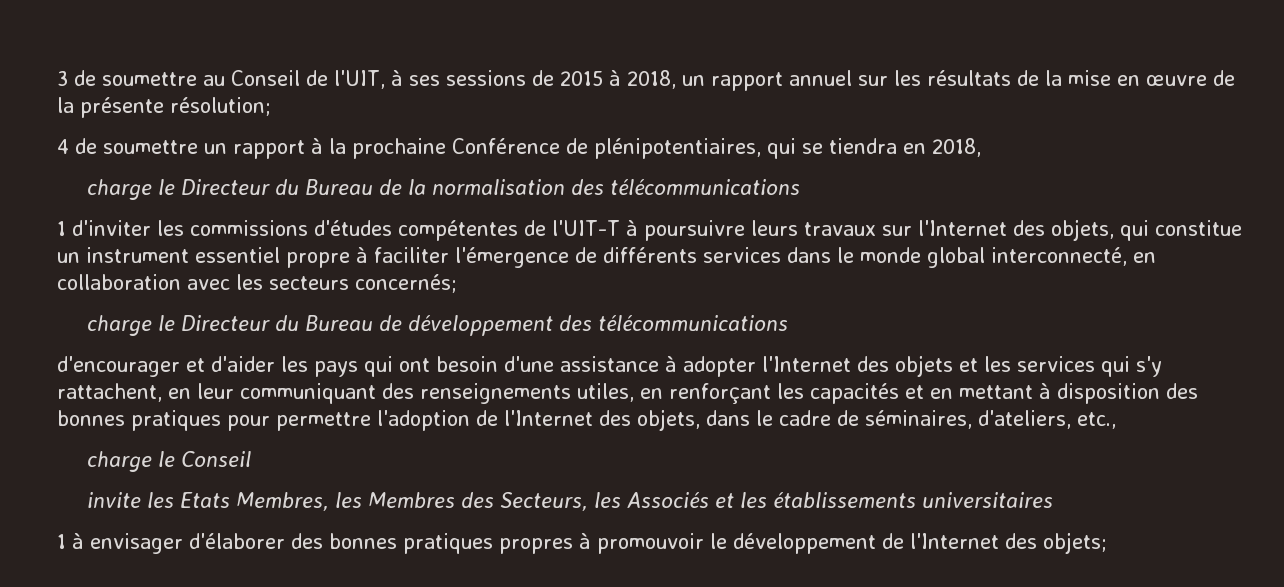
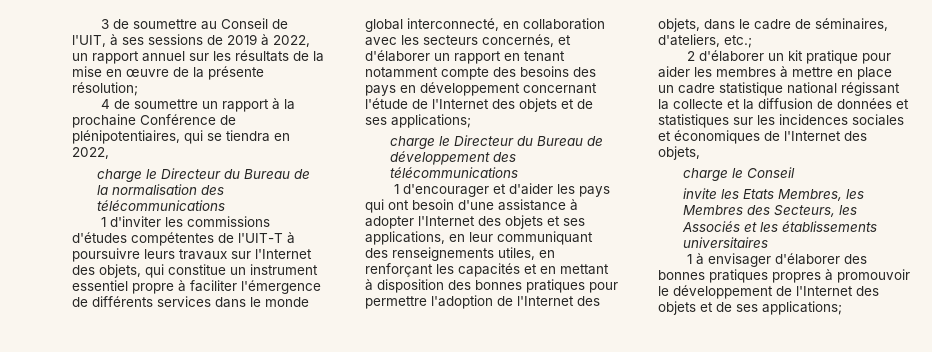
- 3 de soumettre au Conseil de l'UIT, à ses sessions de 2015 à 2018, un rapport annuel sur les résultats de la mise en œuvre de la présente résolution;
+ 3 de soumettre au Conseil de l'UIT, à ses sessions de 2019 à 2022, un rapport annuel sur les résultats de la mise en œuvre de la présente résolution;
- 4 de soumettre un rapport à la prochaine Conférence de plénipotentiaires, qui se tiendra en 2018,
+ 4 de soumettre un rapport à la prochaine Conférence de plénipotentiaires, qui se tiendra en 2022,
- 1 d'inviter les commissions d'études compétentes de l'UIT-T à poursuivre leurs travaux sur l'Internet des objets, qui constitue un instrument essentiel propre à faciliter l'émergence de différents services dans le monde global interconnecté, en collaboration avec les secteurs concernés;
+ 1 d'inviter les commissions d'études compétentes de l'UIT-T à poursuivre leurs travaux sur l'Internet des objets, qui constitue un instrument essentiel propre à faciliter l'émergence de différents services dans le monde global interconnecté, en collaboration avec les secteurs concernés, et d'élaborer un rapport en tenant notamment compte des besoins des pays en développement concernant l'étude de l'Internet des objets et de ses applications;
- d'encourager et d'aider les pays qui ont besoin d'une assistance à adopter l'Internet des objets et les services qui s'y rattachent, en leur communiquant des renseignements utiles, en renforçant les capacités et en mettant à disposition des bonnes pratiques pour permettre l'adoption de l'Internet des objets, dans le cadre de séminaires, d'ateliers, etc.,
+ 1 d'encourager et d'aider les pays qui ont besoin d'une assistance à adopter l'Internet des objets et ses applications, en leur communiquant des renseignements utiles, en renforçant les capacités et en mettant à disposition des bonnes pratiques pour permettre l'adoption de l'Internet des objets, dans le cadre de séminaires, d'ateliers, etc.;
+ 2 d'élaborer un kit pratique pour aider les membres à mettre en place un cadre statistique national régissant la collecte et la diffusion de données et statistiques sur les incidences sociales et économiques de l'Internet des objets,
- 1 à envisager d'élaborer des bonnes pratiques propres à promouvoir le développement de l'Internet des objets;
+ 1 à envisager d'élaborer des bonnes pratiques propres à promouvoir le développement de l'Internet des objets et de ses applications;

